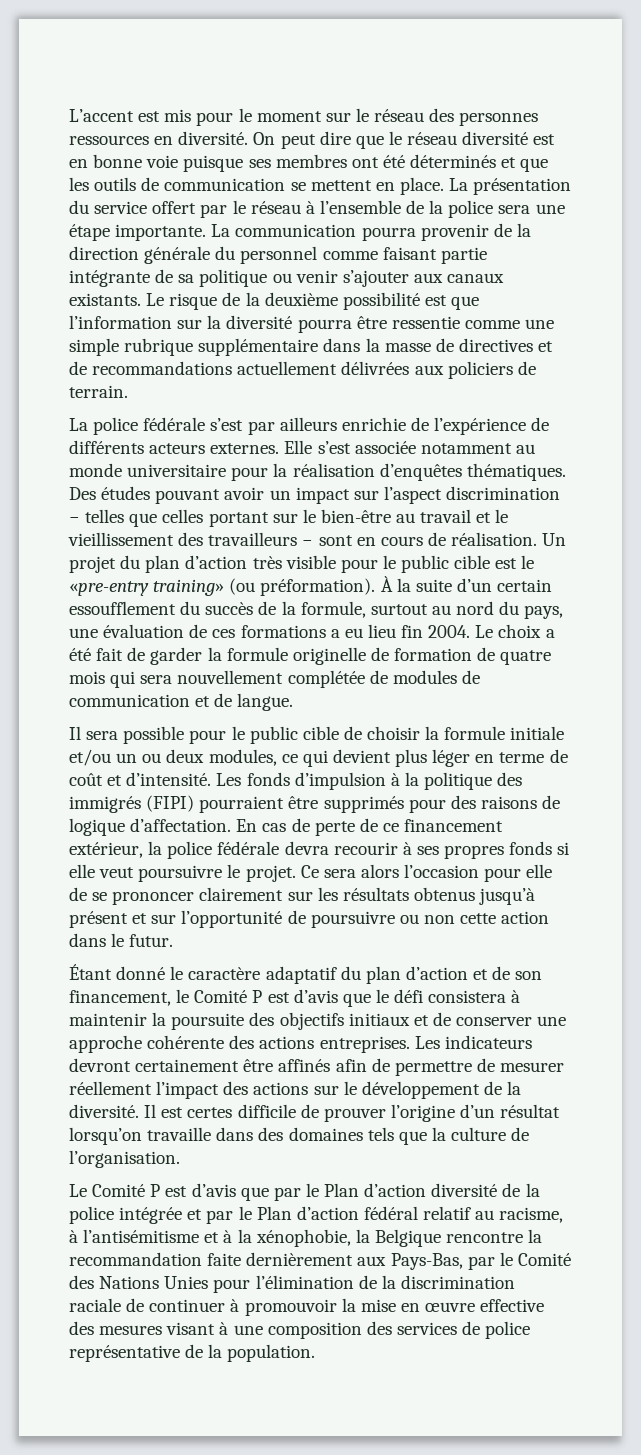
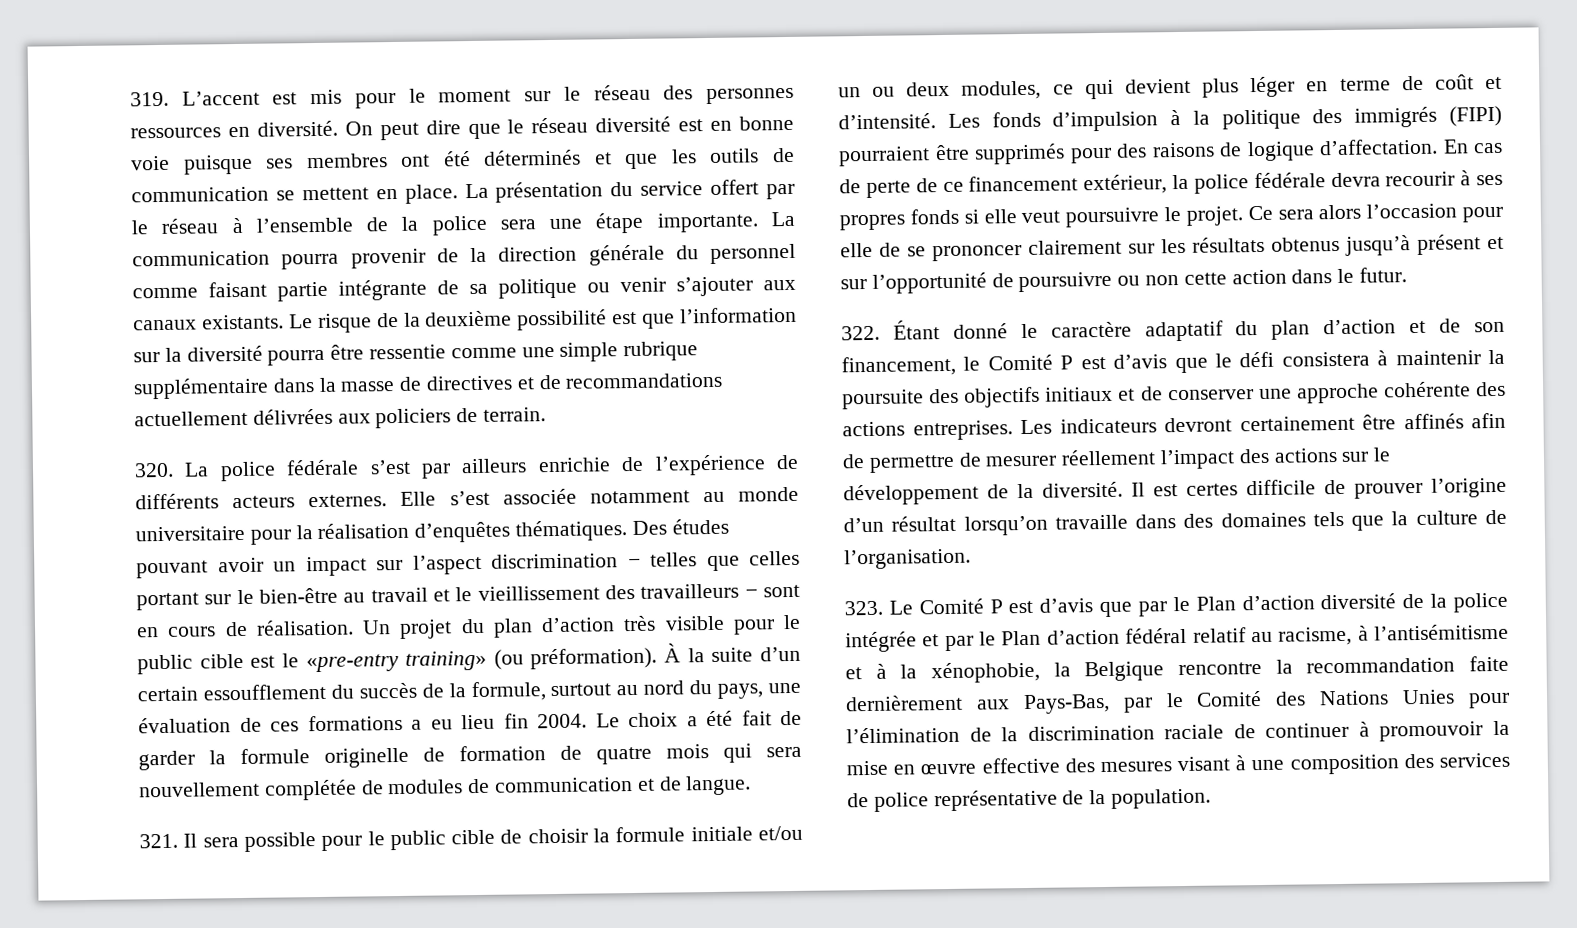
- L’accent est mis pour le moment sur le réseau des personnes ressources en diversité.
+ 319. L’accent est mis pour le moment sur le réseau des personnes ressources en diversité.
- La police fédérale s’est par ailleurs enrichie de l’expérience de différents acteurs externes.
+ 320. La police fédérale s’est par ailleurs enrichie de l’expérience de différents acteurs externes.
- Il sera possible pour le public cible de choisir la formule initiale et/ou un ou deux modules, ce qui devient plus léger en terme de coût et d’intensité.
+ 321. Il sera possible pour le public cible de choisir la formule initiale et/ou un ou deux modules, ce qui devient plus léger en terme de coût et d’intensité.
- Étant donné le caractère adaptatif du plan d’action et de son financement, le Comité P est d’avis que le défi consistera à maintenir la poursuite des objectifs initiaux et de conserver une approche cohérente des actions entreprises.
+ 322. Étant donné le caractère adaptatif du plan d’action et de son financement, le Comité P est d’avis que le défi consistera à maintenir la poursuite des objectifs initiaux et de conserver une approche cohérente des actions entreprises.
- Le Comité P est d’avis que par le Plan d’action diversité de la police intégrée et par le Plan d’action fédéral relatif au racisme, à l’antisémitisme et à la xénophobie, la Belgique rencontre la recommandation faite dernièrement aux Pays-Bas, par le Comité des Nations Unies pour l’élimination de la discrimination raciale de continuer à promouvoir la mise en œuvre effective des mesures visant à une composition des services de police représentative de la population.
+ 323. Le Comité P est d’avis que par le Plan d’action diversité de la police intégrée et par le Plan d’action fédéral relatif au racisme, à l’antisémitisme et à la xénophobie, la Belgique rencontre la recommandation faite dernièrement aux Pays-Bas, par le Comité des Nations Unies pour l’élimination de la discrimination raciale de continuer à promouvoir la mise en œuvre effective des mesures visant à une composition des services de police représentative de la population.

